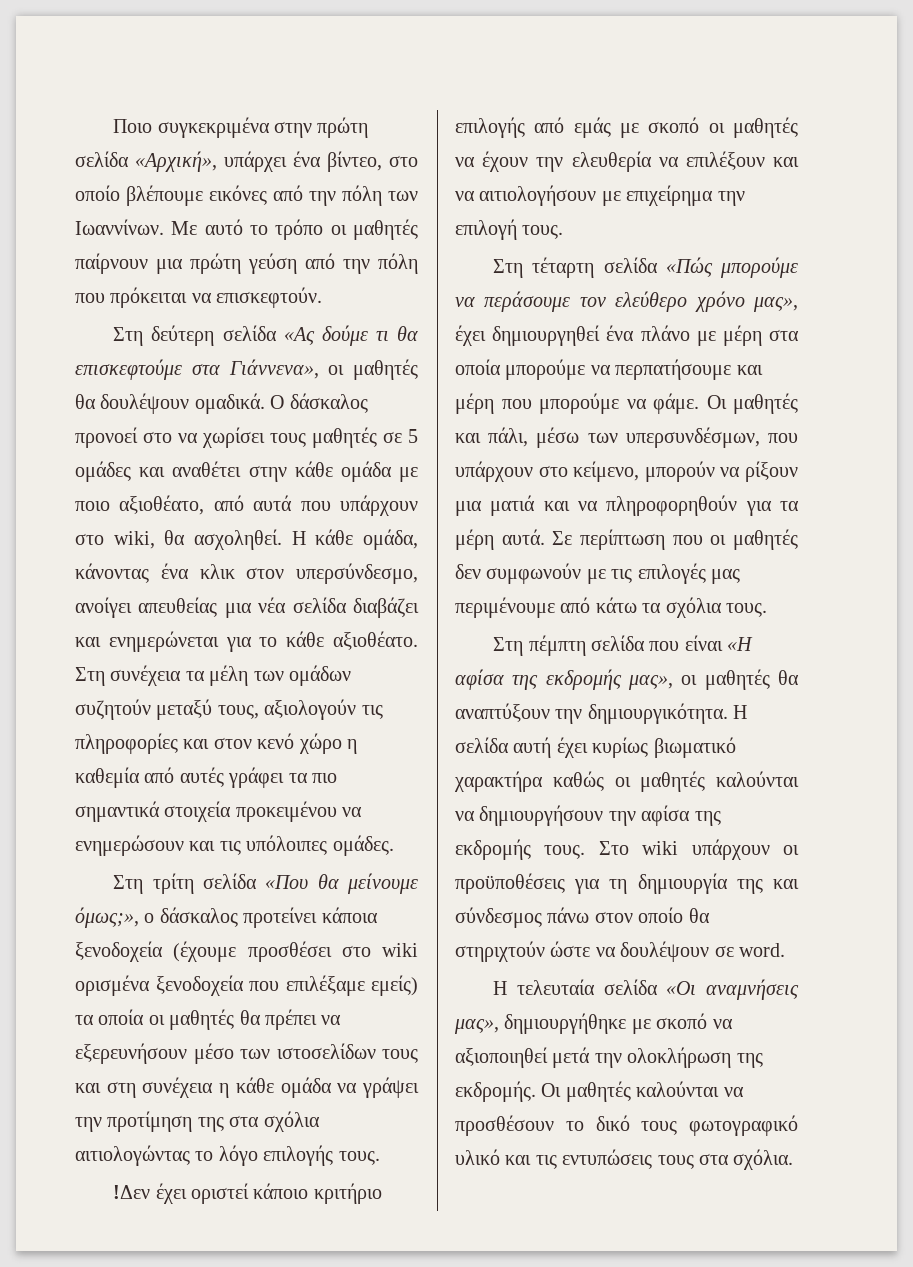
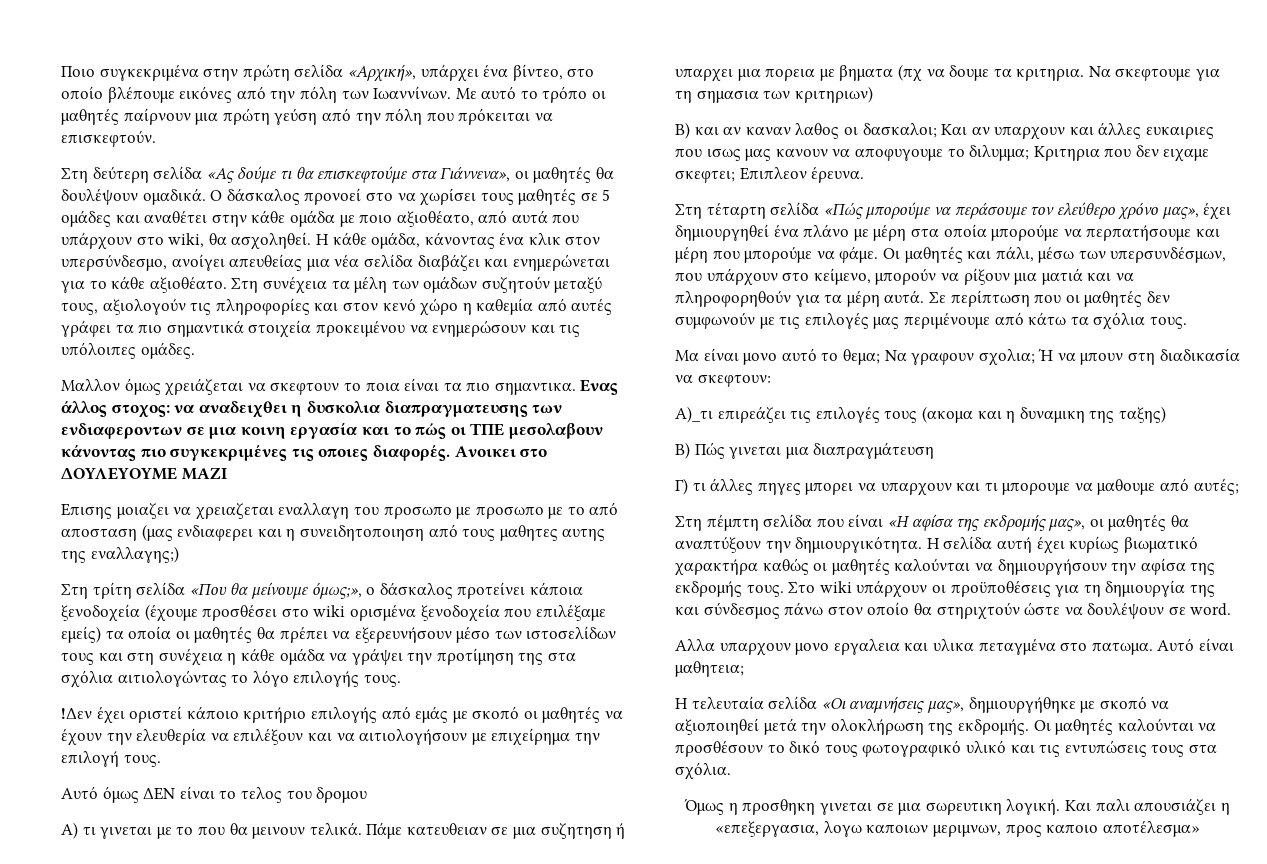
+ Μαλλον όμως χρειάζεται να σκεφτουν το ποια είναι τα πιο σημαντικα. Ενας άλλος στοχος: να αναδειχθει η δυσκολια διαπραγματευσης των ενδιαφεροντων σε μια κοινη εργασία και το πώς οι ΤΠΕ μεσολαβουν κάνοντας πιο συγκεκριμένες τις οποιες διαφορές. Ανοικει στο ΔΟΥΛΕΥΟΥΜΕ ΜΑΖΙ
+ Επισης μοιαζει να χρειαζεται εναλλαγη του προσωπο με προσωπο με το από αποσταση (μας ενδιαφερει και η συνειδητοποιηση από τους μαθητες αυτης της εναλλαγης;)
+ Αυτό όμως ΔΕΝ είναι το τελος του δρομου
+ Α) τι γινεται με το που θα μεινουν τελικά. Πάμε κατευθειαν σε μια συζητηση ή υπαρχει μια πορεια με βηματα (πχ να δουμε τα κριτηρια. Να σκεφτουμε για τη σημασια των κριτηριων)
+ Β) και αν καναν λαθος οι δασκαλοι; Και αν υπαρχουν και άλλες ευκαιριες που ισως μας κανουν να αποφυγουμε το διλυμμα; Κριτηρια που δεν ειχαμε σκεφτει; Επιπλεον έρευνα.
+ Μα είναι μονο αυτό το θεμα; Να γραφουν σχολια; Ή να μπουν στη διαδικασία να σκεφτουν:
+ Α)_τι επιρεάζει τις επιλογές τους (ακομα και η δυναμικη της ταξης)
+ Β) Πώς γινεται μια διαπραγμάτευση
+ Γ) τι άλλες πηγες μπορει να υπαρχουν και τι μπορουμε να μαθουμε από αυτές;
+ Αλλα υπαρχουν μονο εργαλεια και υλικα πεταγμένα στο πατωμα. Αυτό είναι μαθητεια;
+ Όμως η προσθηκη γινεται σε μια σωρευτικη λογική. Και παλι απουσιάζει η «επεξεργασια, λογω καποιων μεριμνων, προς καποιο αποτέλεσμα»

